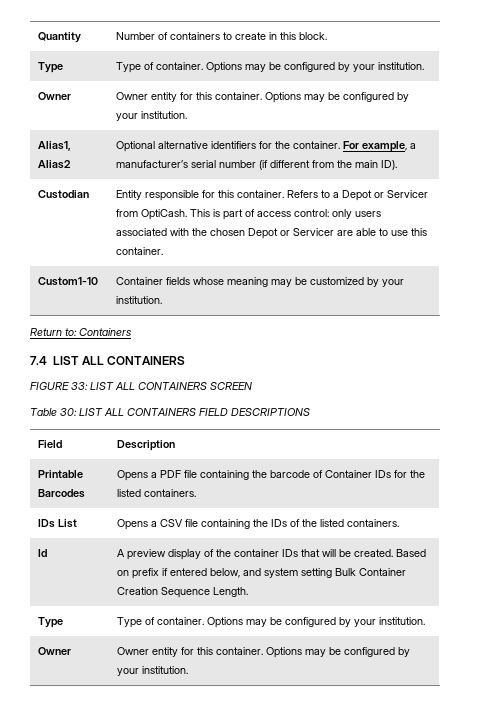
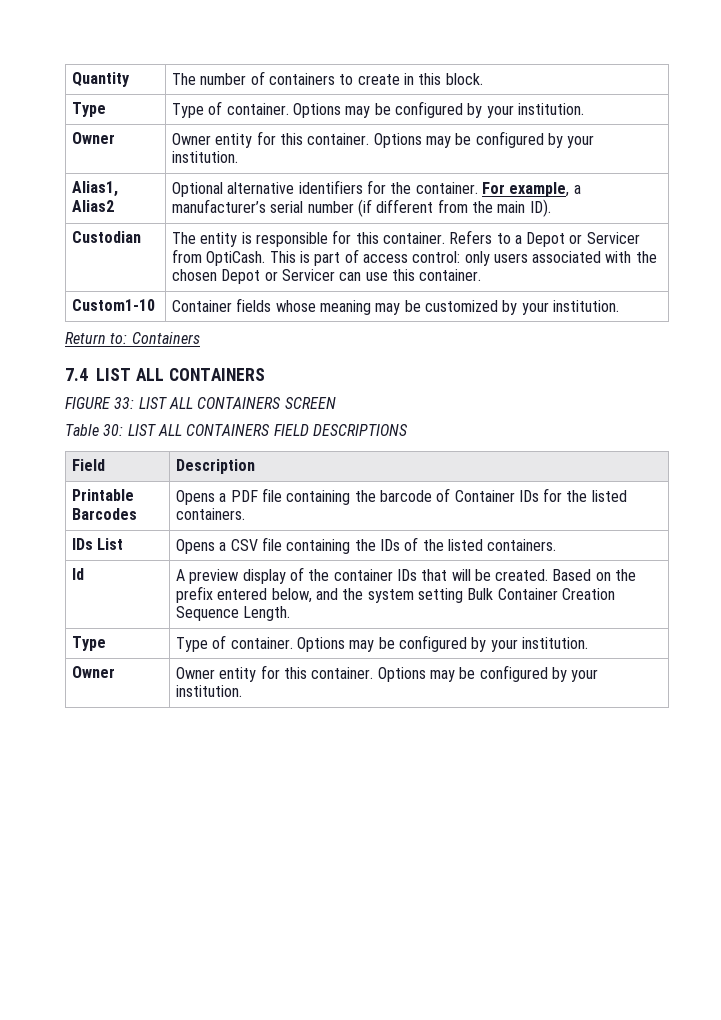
- Quantity | Number of containers to create in this block.
+ Quantity | The number of containers to create in this block.
- Custodian | Entity responsible for this container. Refers to a Depot or Servicer from OptiCash. This is part of access control: only users associated with the chosen Depot or Servicer are able to use this container.
+ Custodian | The entity is responsible for this container. Refers to a Depot or Servicer from OptiCash. This is part of access control: only users associated with the chosen Depot or Servicer can use this container.
- Id | A preview display of the container IDs that will be created. Based on prefix if entered below, and system setting Bulk Container Creation Sequence Length.
+ Id | A preview display of the container IDs that will be created. Based on the prefix entered below, and the system setting Bulk Container Creation Sequence Length.

